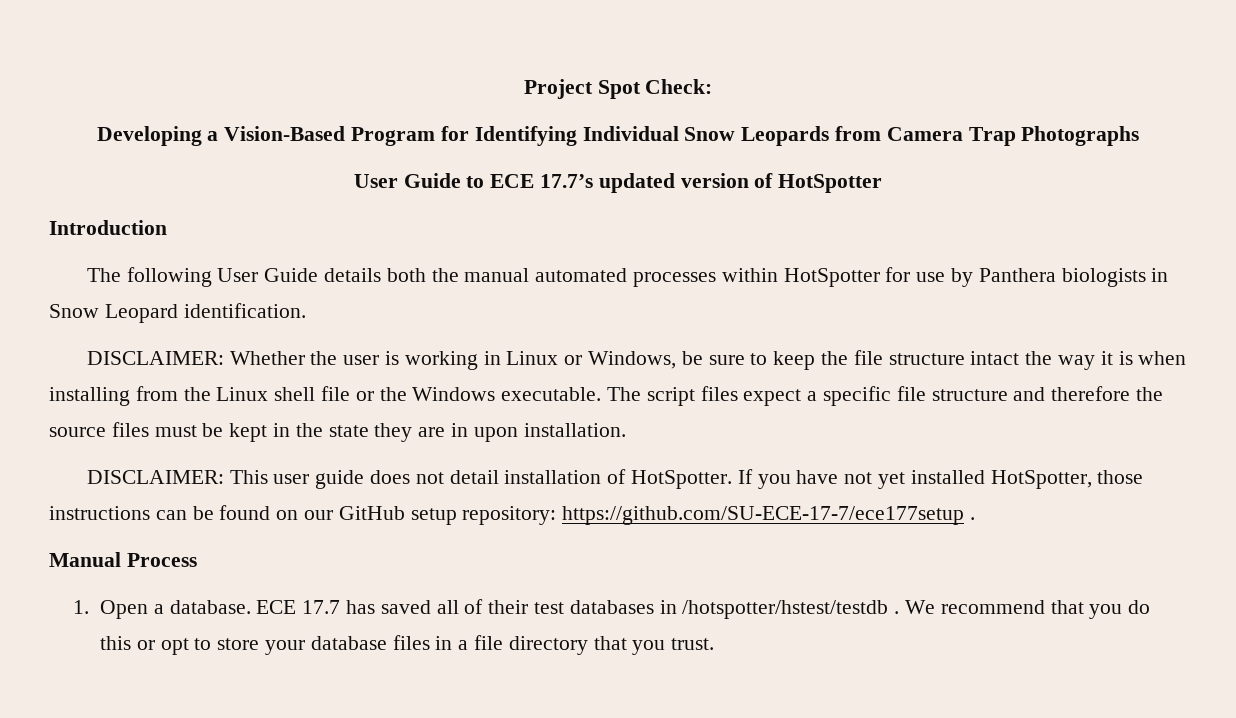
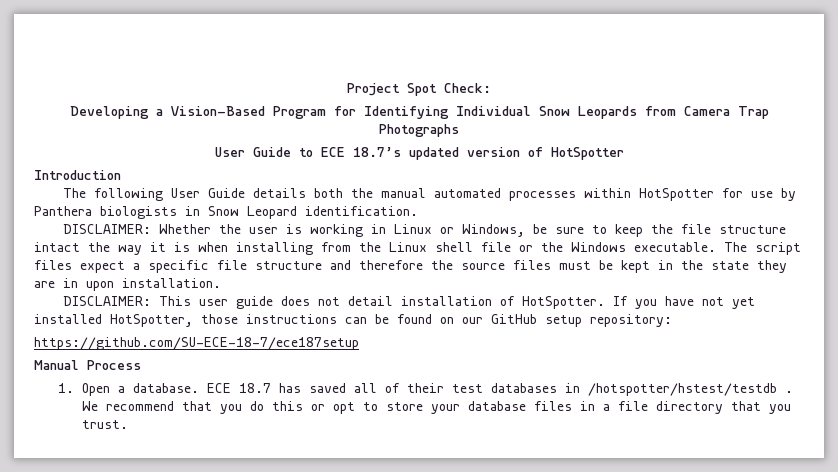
- User Guide to ECE 17.7’s updated version of HotSpotter
+ User Guide to ECE 18.7’s updated version of HotSpotter
- If you have not yet installed HotSpotter, those instructions can be found on our GitHub setup repository: https://github.com/SU-ECE-17-7/ece177setup .
+ If you have not yet installed HotSpotter, those instructions can be found on our GitHub setup repository:
+ https://github.com/SU-ECE-18-7/ece187setup
- ECE 17.7 has saved all of their test databases in /hotspotter/hstest/testdb .
+ ECE 18.7 has saved all of their test databases in /hotspotter/hstest/testdb .

